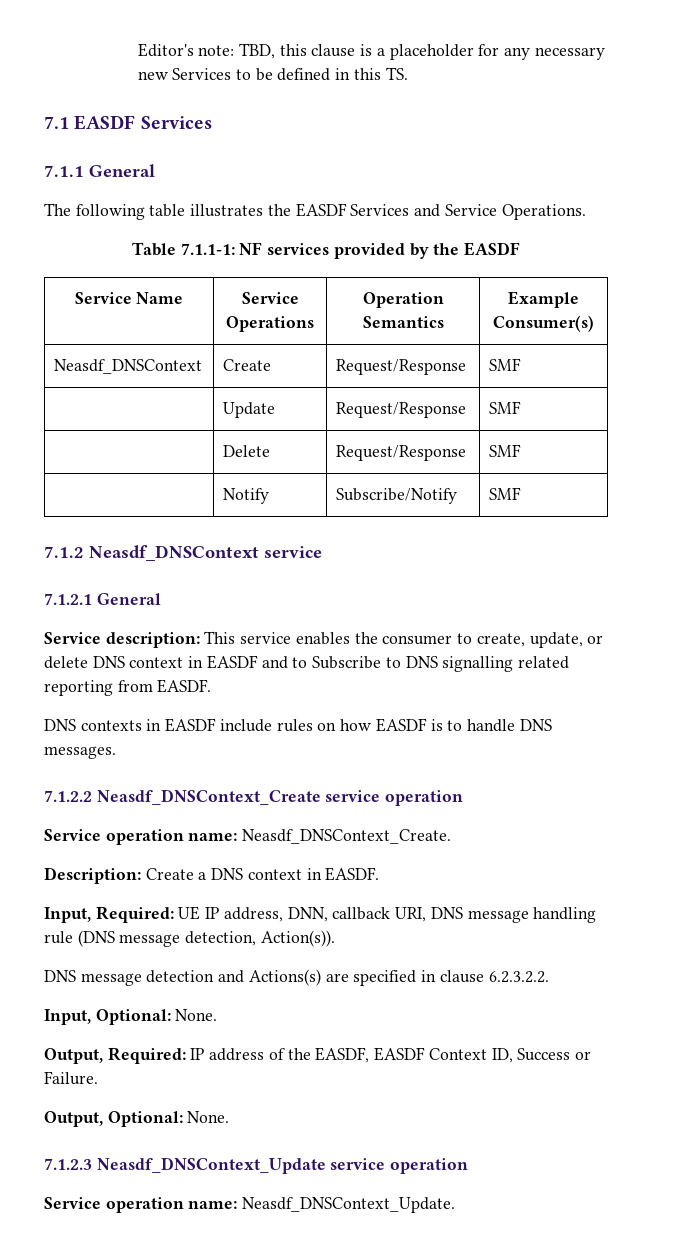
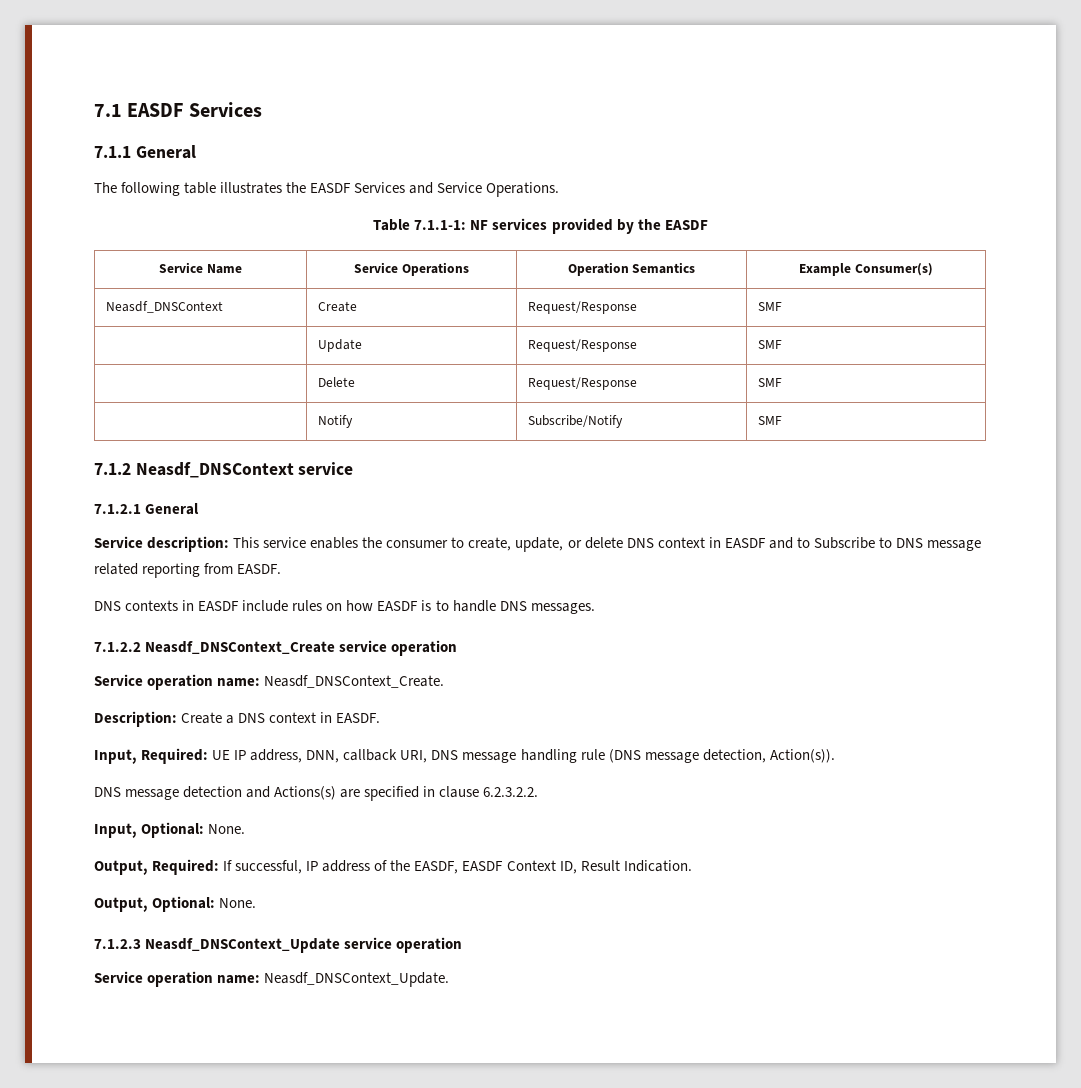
- Editor's note: TBD, this clause is a placeholder for any necessary new Services to be defined in this TS.
- Service description: This service enables the consumer to create, update, or delete DNS context in EASDF and to Subscribe to DNS signalling related reporting from EASDF.
+ Service description: This service enables the consumer to create, update, or delete DNS context in EASDF and to Subscribe to DNS message related reporting from EASDF.
- Output, Required: IP address of the EASDF, EASDF Context ID, Success or Failure.
+ Output, Required: If successful, IP address of the EASDF, EASDF Context ID, Result Indication.

